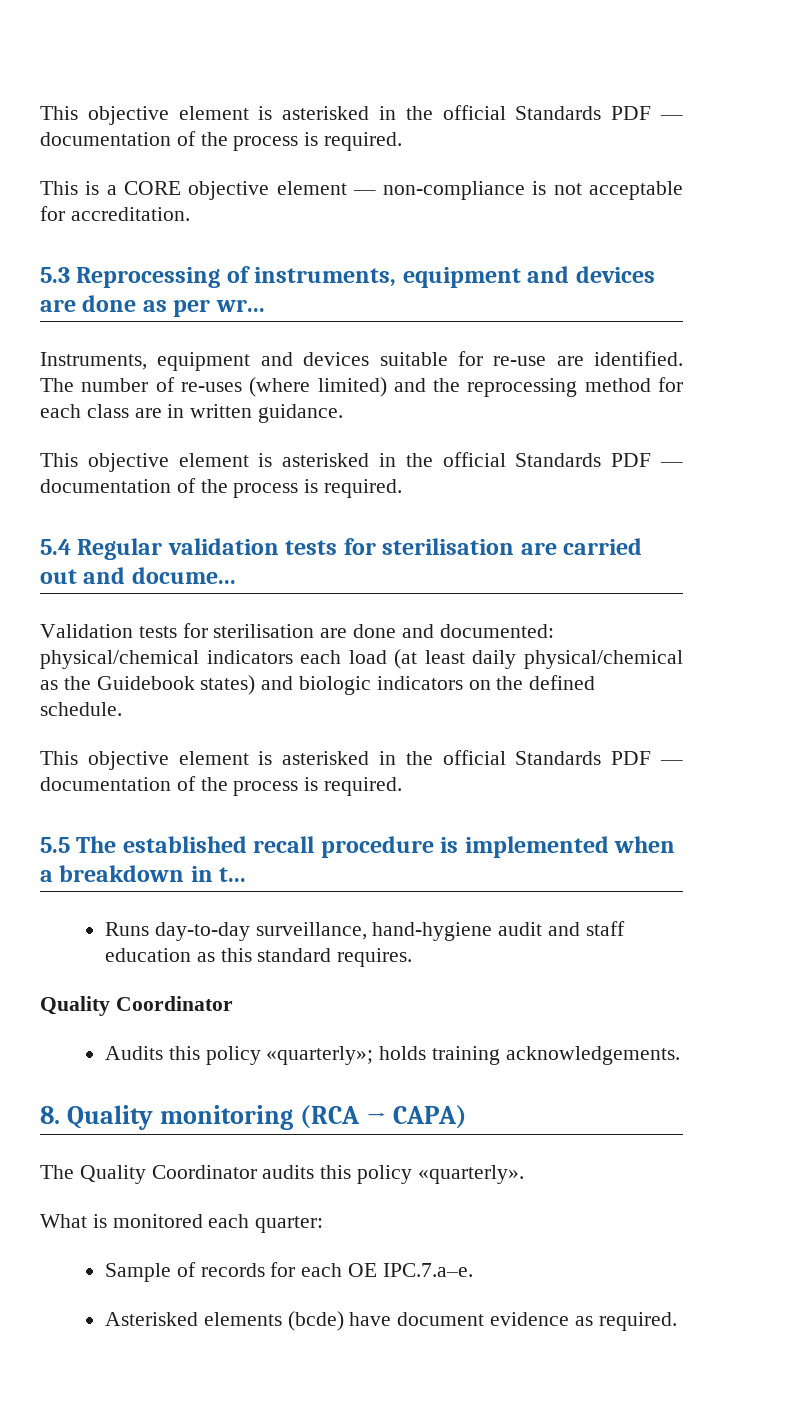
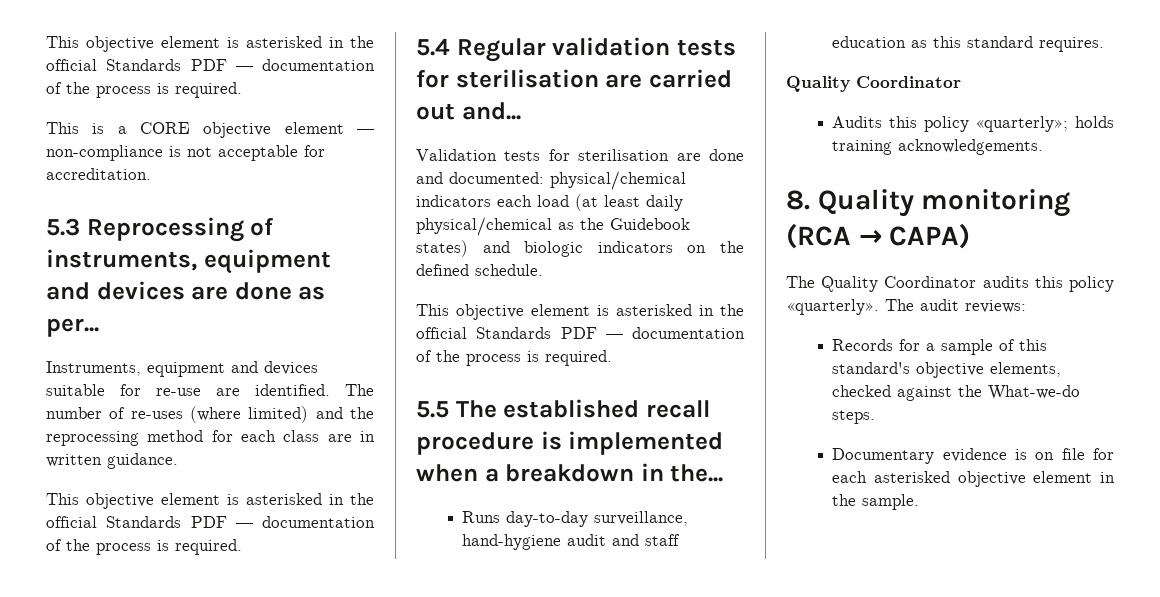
- 5.3 Reprocessing of instruments, equipment and devices are done as per wr...
+ 5.3 Reprocessing of instruments, equipment and devices are done as per...
- 5.4 Regular validation tests for sterilisation are carried out and docume...
+ 5.4 Regular validation tests for sterilisation are carried out and...
- 5.5 The established recall procedure is implemented when a breakdown in t...
+ 5.5 The established recall procedure is implemented when a breakdown in the...
- The Quality Coordinator audits this policy «quarterly».
- What is monitored each quarter:
- Sample of records for each OE IPC.7.a–e.
- Asterisked elements (bcde) have document evidence as required.
+ The Quality Coordinator audits this policy «quarterly». The audit reviews:
+ Records for a sample of this standard's objective elements, checked against the What-we-do steps.
+ Documentary evidence is on file for each asterisked objective element in the sample.

